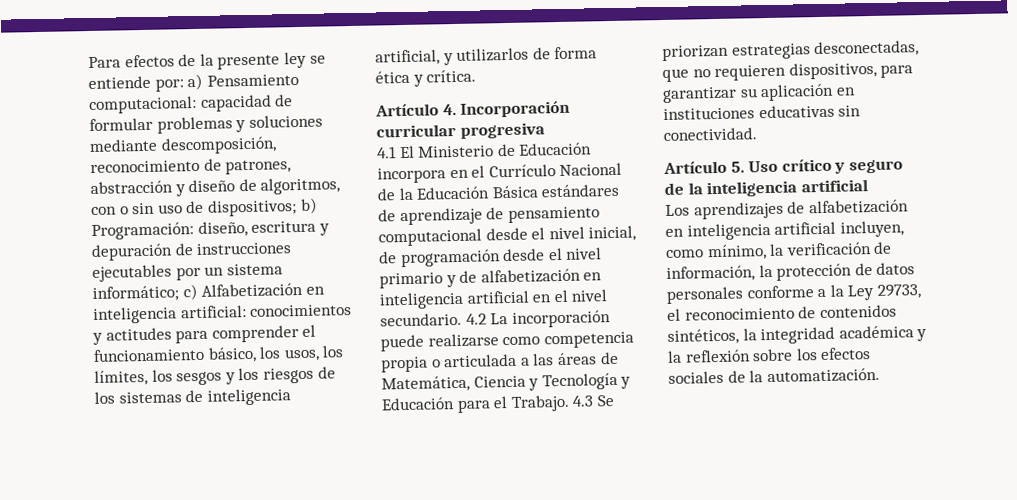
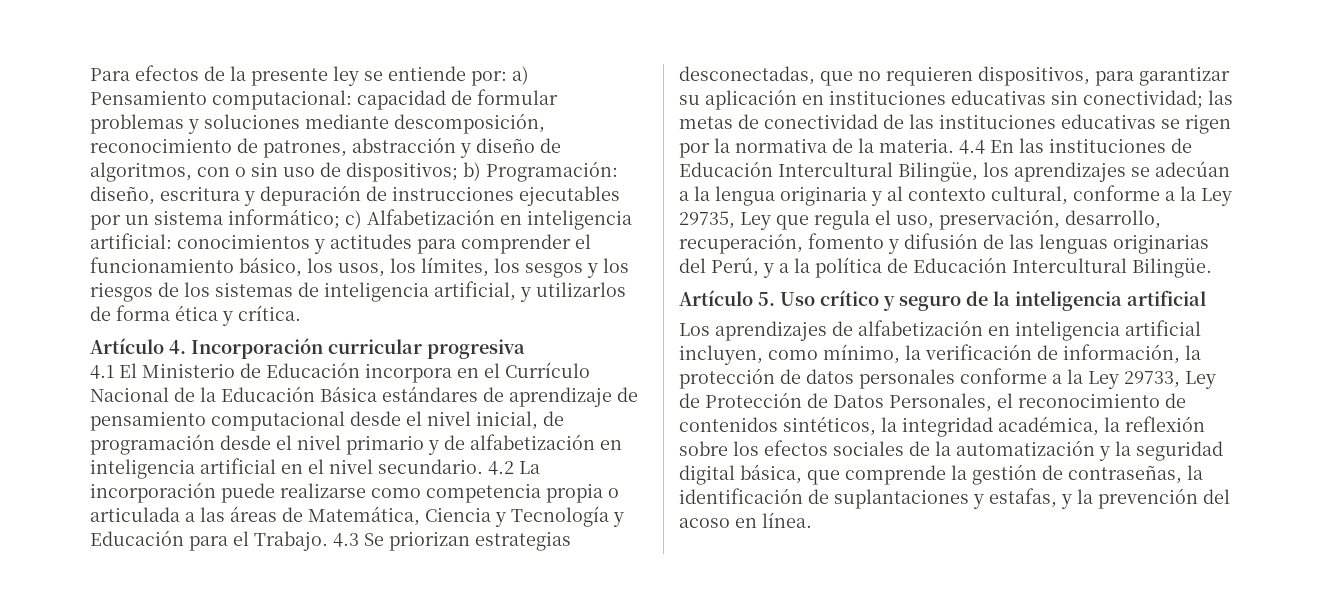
- 4.3 Se priorizan estrategias desconectadas, que no requieren dispositivos, para garantizar su aplicación en instituciones educativas sin conectividad.
+ 4.3 Se priorizan estrategias desconectadas, que no requieren dispositivos, para garantizar su aplicación en instituciones educativas sin conectividad; las metas de conectividad de las instituciones educativas se rigen por la normativa de la materia. 4.4 En las instituciones de Educación Intercultural Bilingüe, los aprendizajes se adecúan a la lengua originaria y al contexto cultural, conforme a la Ley 29735, Ley que regula el uso, preservación, desarrollo, recuperación, fomento y difusión de las lenguas originarias del Perú, y a la política de Educación Intercultural Bilingüe.
- Los aprendizajes de alfabetización en inteligencia artificial incluyen, como mínimo, la verificación de información, la protección de datos personales conforme a la Ley 29733, el reconocimiento de contenidos sintéticos, la integridad académica y la reflexión sobre los efectos sociales de la automatización.
+ Los aprendizajes de alfabetización en inteligencia artificial incluyen, como mínimo, la verificación de información, la protección de datos personales conforme a la Ley 29733, Ley de Protección de Datos Personales, el reconocimiento de contenidos sintéticos, la integridad académica, la reflexión sobre los efectos sociales de la automatización y la seguridad digital básica, que comprende la gestión de contraseñas, la identificación de suplantaciones y estafas, y la prevención del acoso en línea.

